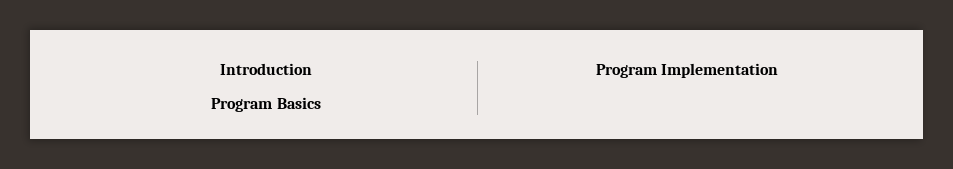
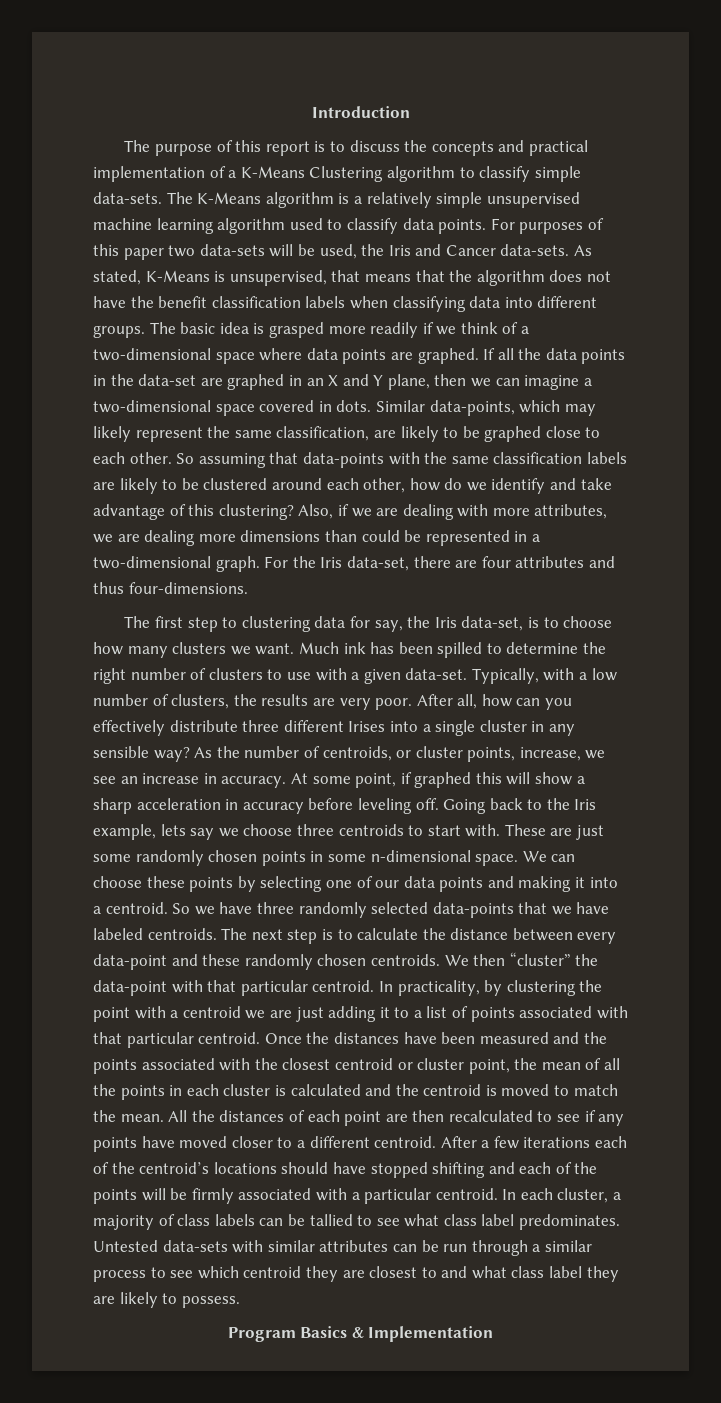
+ The purpose of this report is to discuss the concepts and practical implementation of a K-Means Clustering algorithm to classify simple data-sets. The K-Means algorithm is a relatively simple unsupervised machine learning algorithm used to classify data points. For purposes of this paper two data-sets will be used, the Iris and Cancer data-sets. As stated, K-Means is unsupervised, that means that the algorithm does not have the benefit classification labels when classifying data into different groups. The basic idea is grasped more readily if we think of a two-dimensional space where data points are graphed. If all the data points in the data-set are graphed in an X and Y plane, then we can imagine a two-dimensional space covered in dots. Similar data-points, which may likely represent the same classification, are likely to be graphed close to each other. So assuming that data-points with the same classification labels are likely to be clustered around each other, how do we identify and take advantage of this clustering? Also, if we are dealing with more attributes, we are dealing more dimensions than could be represented in a two-dimensional graph. For the Iris data-set, there are four attributes and thus four-dimensions.
+ The first step to clustering data for say, the Iris data-set, is to choose how many clusters we want. Much ink has been spilled to determine the right number of clusters to use with a given data-set. Typically, with a low number of clusters, the results are very poor. After all, how can you effectively distribute three different Irises into a single cluster in any sensible way? As the number of centroids, or cluster points, increase, we see an increase in accuracy. At some point, if graphed this will show a sharp acceleration in accuracy before leveling off. Going back to the Iris example, lets say we choose three centroids to start with. These are just some randomly chosen points in some n-dimensional space. We can choose these points by selecting one of our data points and making it into a centroid. So we have three randomly selected data-points that we have labeled centroids. The next step is to calculate the distance between every data-point and these randomly chosen centroids. We then “cluster” the data-point with that particular centroid. In practicality, by clustering the point with a centroid we are just adding it to a list of points associated with that particular centroid. Once the distances have been measured and the points associated with the closest centroid or cluster point, the mean of all the points in each cluster is calculated and the centroid is moved to match the mean. All the distances of each point are then recalculated to see if any points have moved closer to a different centroid. After a few iterations each of the centroid’s locations should have stopped shifting and each of the points will be firmly associated with a particular centroid. In each cluster, a majority of class labels can be tallied to see what class label predominates. Untested data-sets with similar attributes can be run through a similar process to see which centroid they are closest to and what class label they are likely to possess.
- Program Basics
- Program Implementation
+ Program Basics & Implementation

